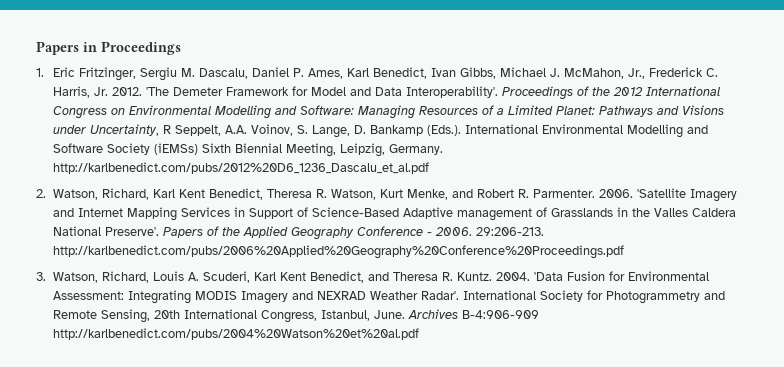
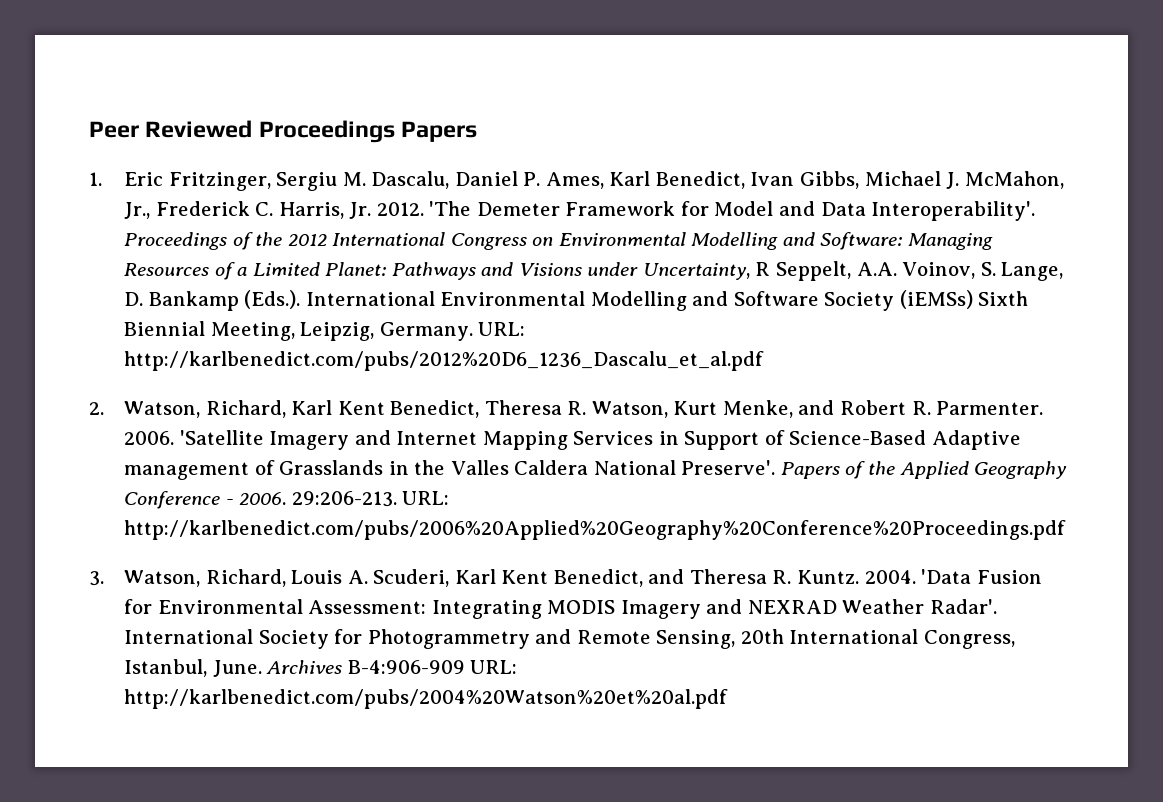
- Papers in Proceedings
+ Peer Reviewed Proceedings Papers
- Proceedings of the 2012 International Congress on Environmental Modelling and Software: Managing Resources of a Limited Planet: Pathways and Visions under Uncertainty, R Seppelt, A.A. Voinov, S. Lange, D. Bankamp (Eds.). International Environmental Modelling and Software Society (iEMSs) Sixth Biennial Meeting, Leipzig, Germany. http://karlbenedict.com/pubs/2012%20D6_1236_Dascalu_et_al.pdf
+ Proceedings of the 2012 International Congress on Environmental Modelling and Software: Managing Resources of a Limited Planet: Pathways and Visions under Uncertainty, R Seppelt, A.A. Voinov, S. Lange, D. Bankamp (Eds.). International Environmental Modelling and Software Society (iEMSs) Sixth Biennial Meeting, Leipzig, Germany. URL: http://karlbenedict.com/pubs/2012%20D6_1236_Dascalu_et_al.pdf
- 29:206-213. http://karlbenedict.com/pubs/2006%20Applied%20Geography%20Conference%20Proceedings.pdf
+ 29:206-213. URL: http://karlbenedict.com/pubs/2006%20Applied%20Geography%20Conference%20Proceedings.pdf
- Archives B-4:906-909 http://karlbenedict.com/pubs/2004%20Watson%20et%20al.pdf
+ Archives B-4:906-909 URL: http://karlbenedict.com/pubs/2004%20Watson%20et%20al.pdf

